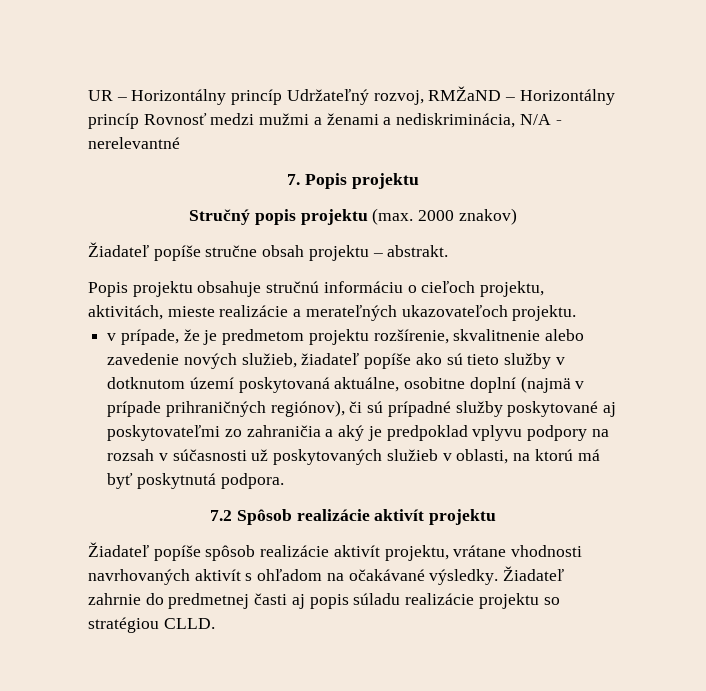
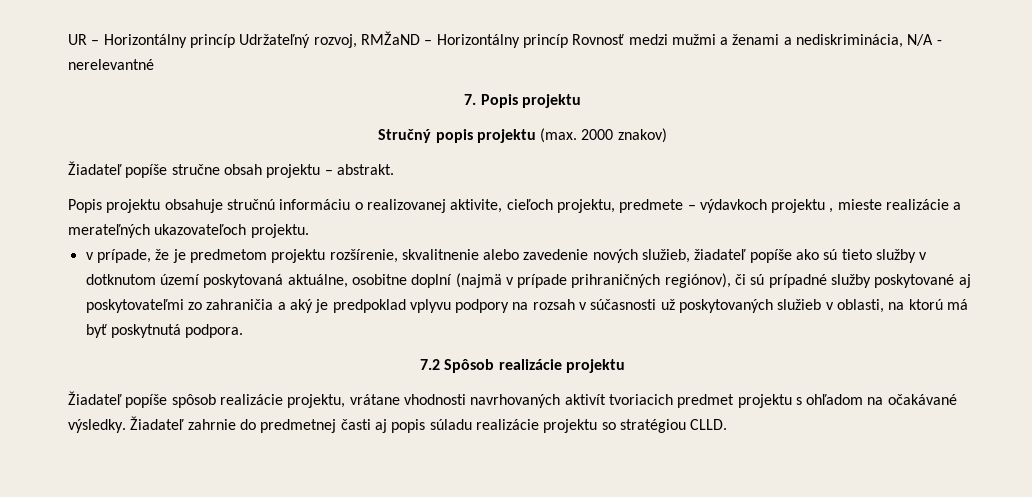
- Popis projektu obsahuje stručnú informáciu o cieľoch projektu, aktivitách, mieste realizácie a merateľných ukazovateľoch projektu.
+ Popis projektu obsahuje stručnú informáciu o realizovanej aktivite, cieľoch projektu, predmete – výdavkoch projektu , mieste realizácie a merateľných ukazovateľoch projektu.
- 7.2 Spôsob realizácie aktivít projektu
+ 7.2 Spôsob realizácie projektu
- Žiadateľ popíše spôsob realizácie aktivít projektu, vrátane vhodnosti navrhovaných aktivít s ohľadom na očakávané výsledky.
+ Žiadateľ popíše spôsob realizácie projektu, vrátane vhodnosti navrhovaných aktivít tvoriacich predmet projektu s ohľadom na očakávané výsledky.

